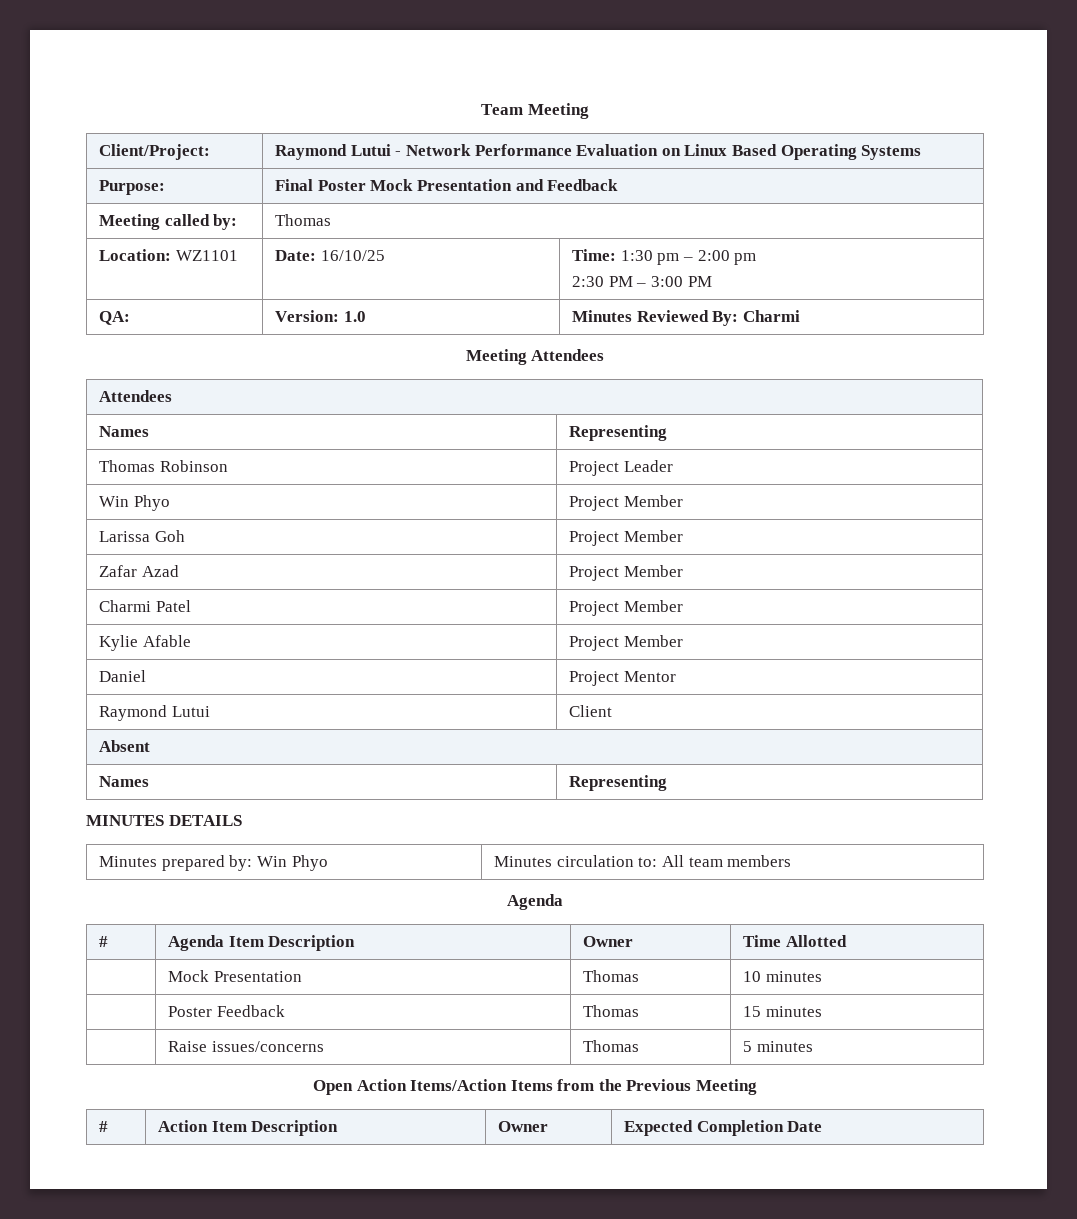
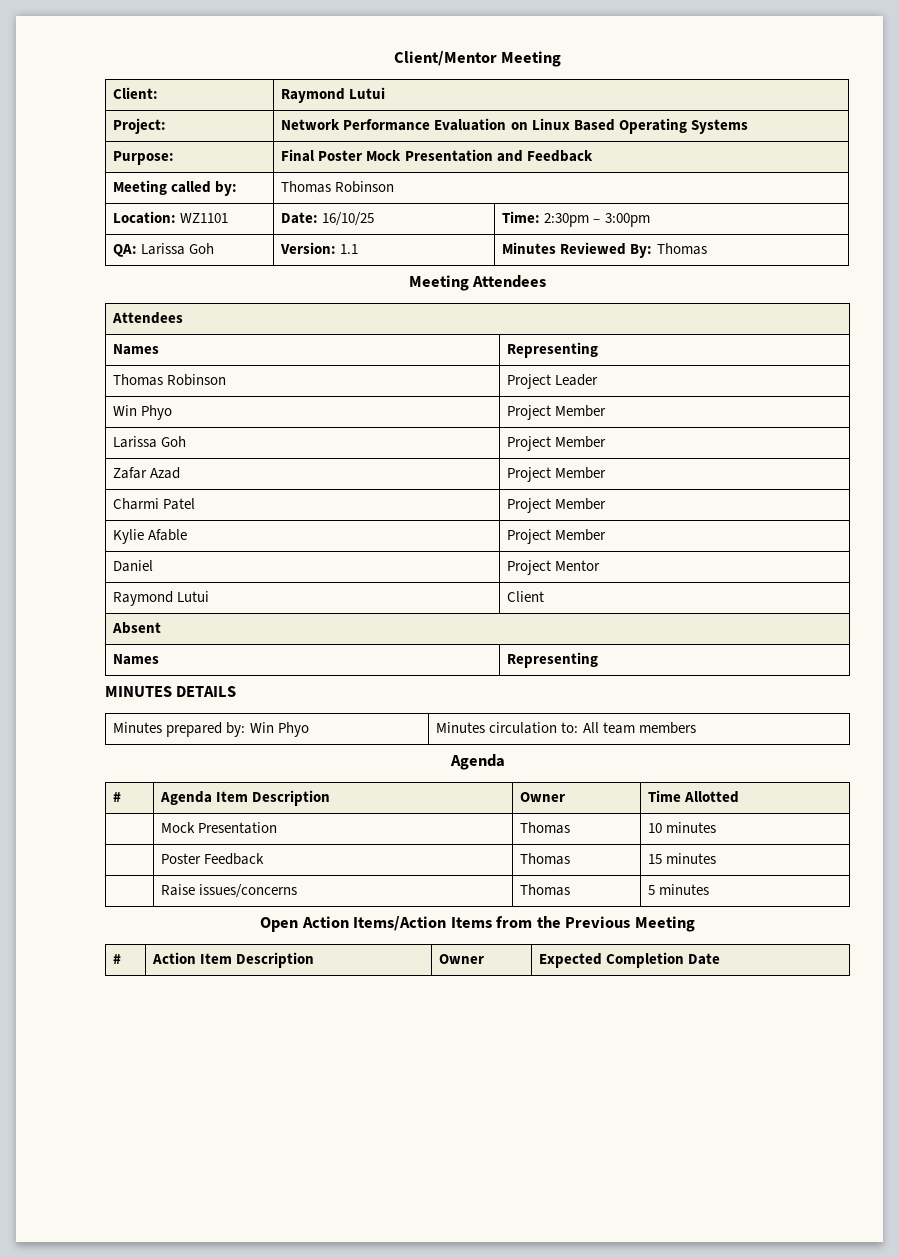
- Team Meeting
- Client/Project: | Raymond Lutui - Network Performance Evaluation on Linux Based Operating Systems
+ Client/Mentor Meeting
+ Client: | Raymond Lutui
+ Project: | Network Performance Evaluation on Linux Based Operating Systems
- Meeting called by: | Thomas
+ Meeting called by: | Thomas Robinson
- Location: WZ1101 | Date: 16/10/25 | Time: 1:30 pm – 2:00 pm
- 2:30 PM – 3:00 PM
+ Location: WZ1101 | Date: 16/10/25 | Time: 2:30pm – 3:00pm
- QA: | Version: 1.0 | Minutes Reviewed By: Charmi
+ QA: Larissa Goh | Version: 1.1 | Minutes Reviewed By: Thomas

